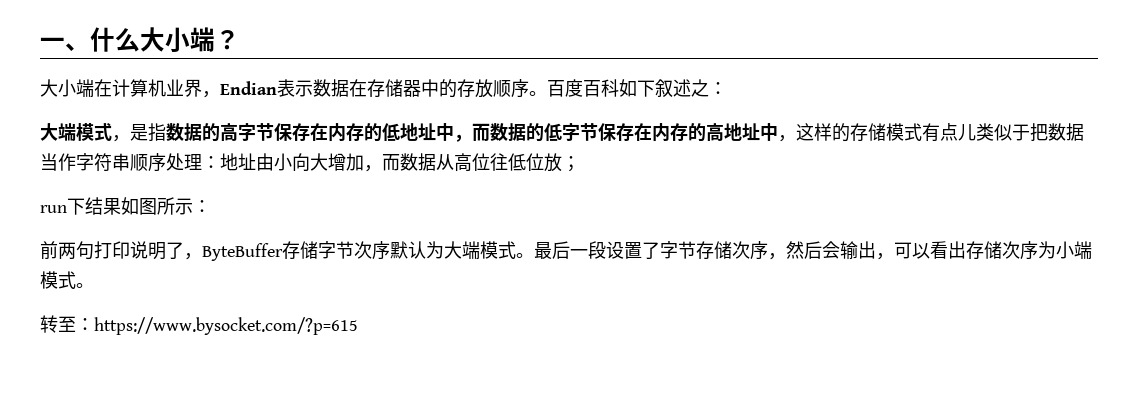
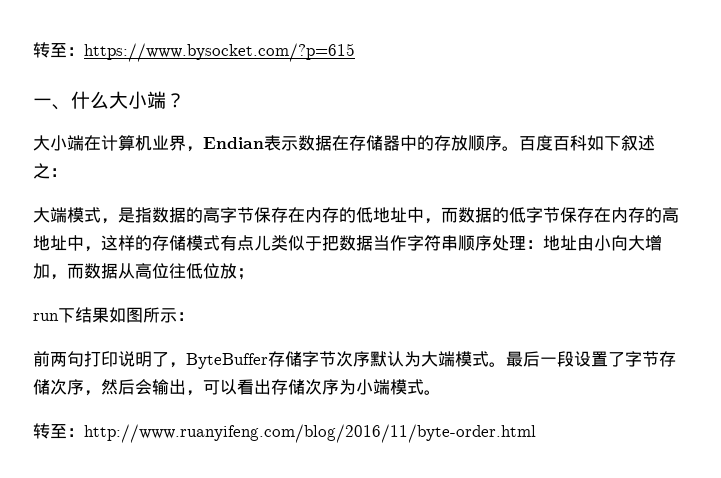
+ 转至：https://www.bysocket.com/?p=615
- 转至：https://www.bysocket.com/?p=615
+ 转至：http://www.ruanyifeng.com/blog/2016/11/byte-order.html

